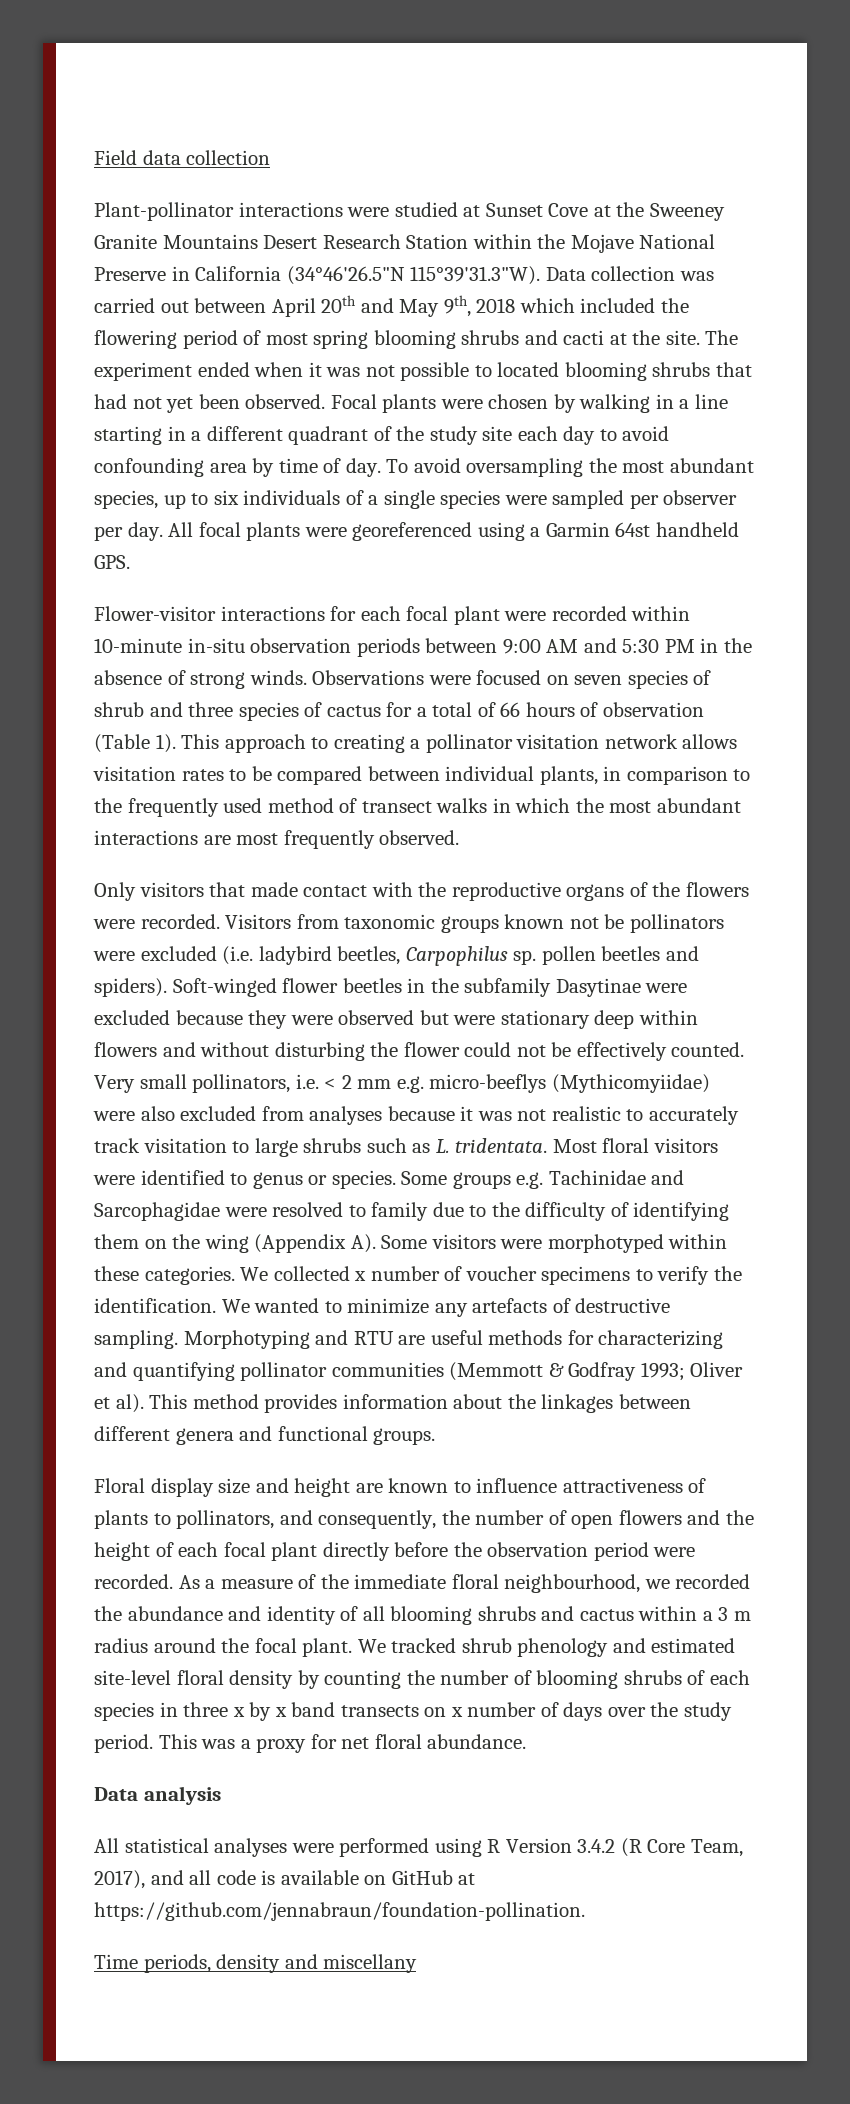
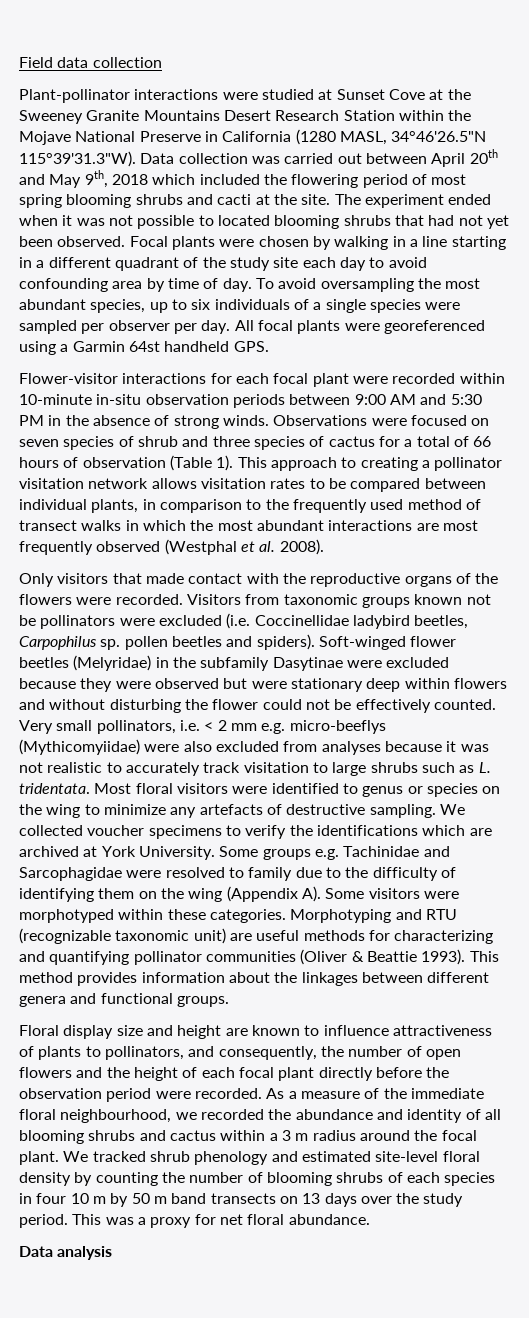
- Plant-pollinator interactions were studied at Sunset Cove at the Sweeney Granite Mountains Desert Research Station within the Mojave National Preserve in California (34°46'26.5"N 115°39'31.3"W). Data collection was carried out between April 20th and May 9th, 2018 which included the flowering period of most spring blooming shrubs and cacti at the site.
+ Plant-pollinator interactions were studied at Sunset Cove at the Sweeney Granite Mountains Desert Research Station within the Mojave National Preserve in California (1280 MASL, 34°46'26.5"N 115°39'31.3"W). Data collection was carried out between April 20th and May 9th, 2018 which included the flowering period of most spring blooming shrubs and cacti at the site.
- This approach to creating a pollinator visitation network allows visitation rates to be compared between individual plants, in comparison to the frequently used method of transect walks in which the most abundant interactions are most frequently observed.
+ This approach to creating a pollinator visitation network allows visitation rates to be compared between individual plants, in comparison to the frequently used method of transect walks in which the most abundant interactions are most frequently observed (Westphal et al. 2008).
- Visitors from taxonomic groups known not be pollinators were excluded (i.e. ladybird beetles, Carpophilus sp. pollen beetles and spiders).
+ Visitors from taxonomic groups known not be pollinators were excluded (i.e. Coccinellidae ladybird beetles, Carpophilus sp. pollen beetles and spiders).
- Soft-winged flower beetles in the subfamily Dasytinae were excluded because they were observed but were stationary deep within flowers and without disturbing the flower could not be effectively counted.
+ Soft-winged flower beetles (Melyridae) in the subfamily Dasytinae were excluded because they were observed but were stationary deep within flowers and without disturbing the flower could not be effectively counted.
- Most floral visitors were identified to genus or species.
+ Most floral visitors were identified to genus or species on the wing to minimize any artefacts of destructive sampling. We collected voucher specimens to verify the identifications which are archived at York University.
- We collected x number of voucher specimens to verify the identification. We wanted to minimize any artefacts of destructive sampling. Morphotyping and RTU are useful methods for characterizing and quantifying pollinator communities (Memmott & Godfray 1993; Oliver et al).
+ Morphotyping and RTU (recognizable taxonomic unit) are useful methods for characterizing and quantifying pollinator communities (Oliver & Beattie 1993).
- We tracked shrub phenology and estimated site-level floral density by counting the number of blooming shrubs of each species in three x by x band transects on x number of days over the study period.
+ We tracked shrub phenology and estimated site-level floral density by counting the number of blooming shrubs of each species in four 10 m by 50 m band transects on 13 days over the study period.
- All statistical analyses were performed using R Version 3.4.2 (R Core Team, 2017), and all code is available on GitHub at https://github.com/jennabraun/foundation-pollination.
- Time periods, density and miscellany

